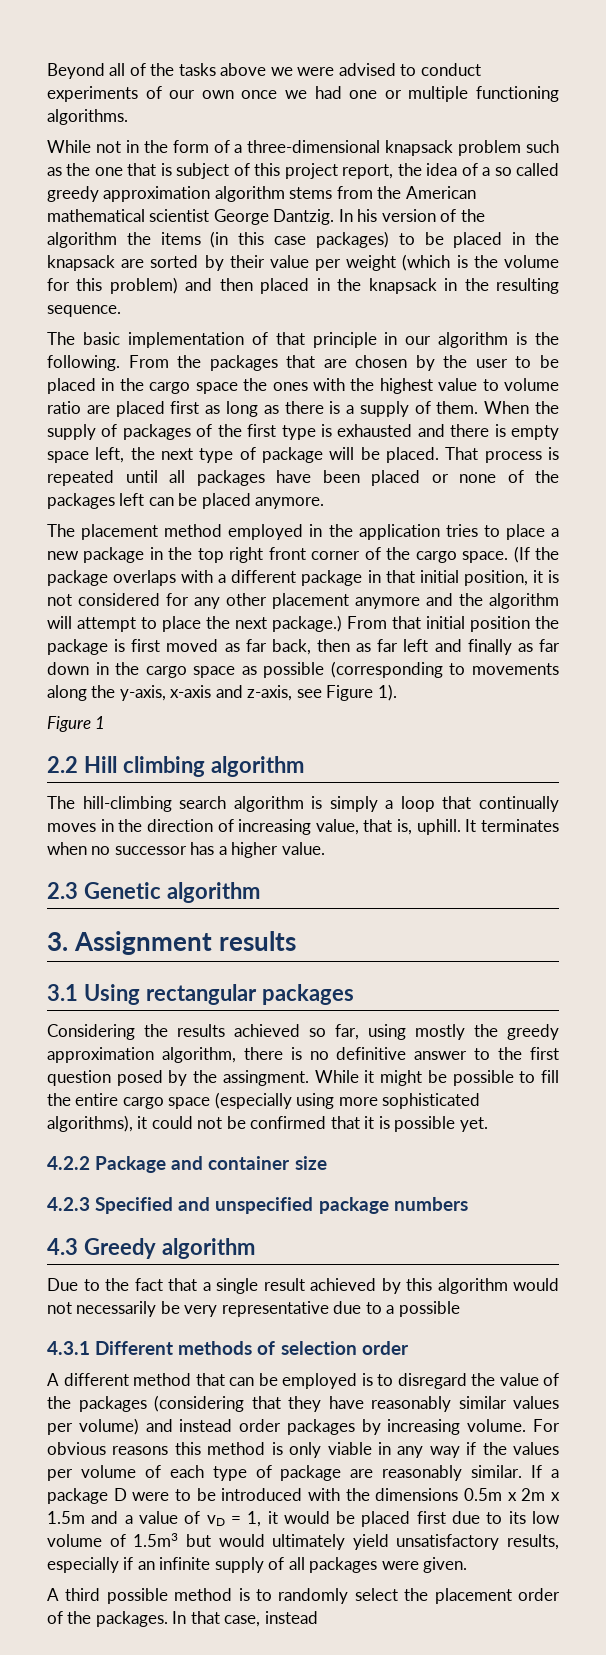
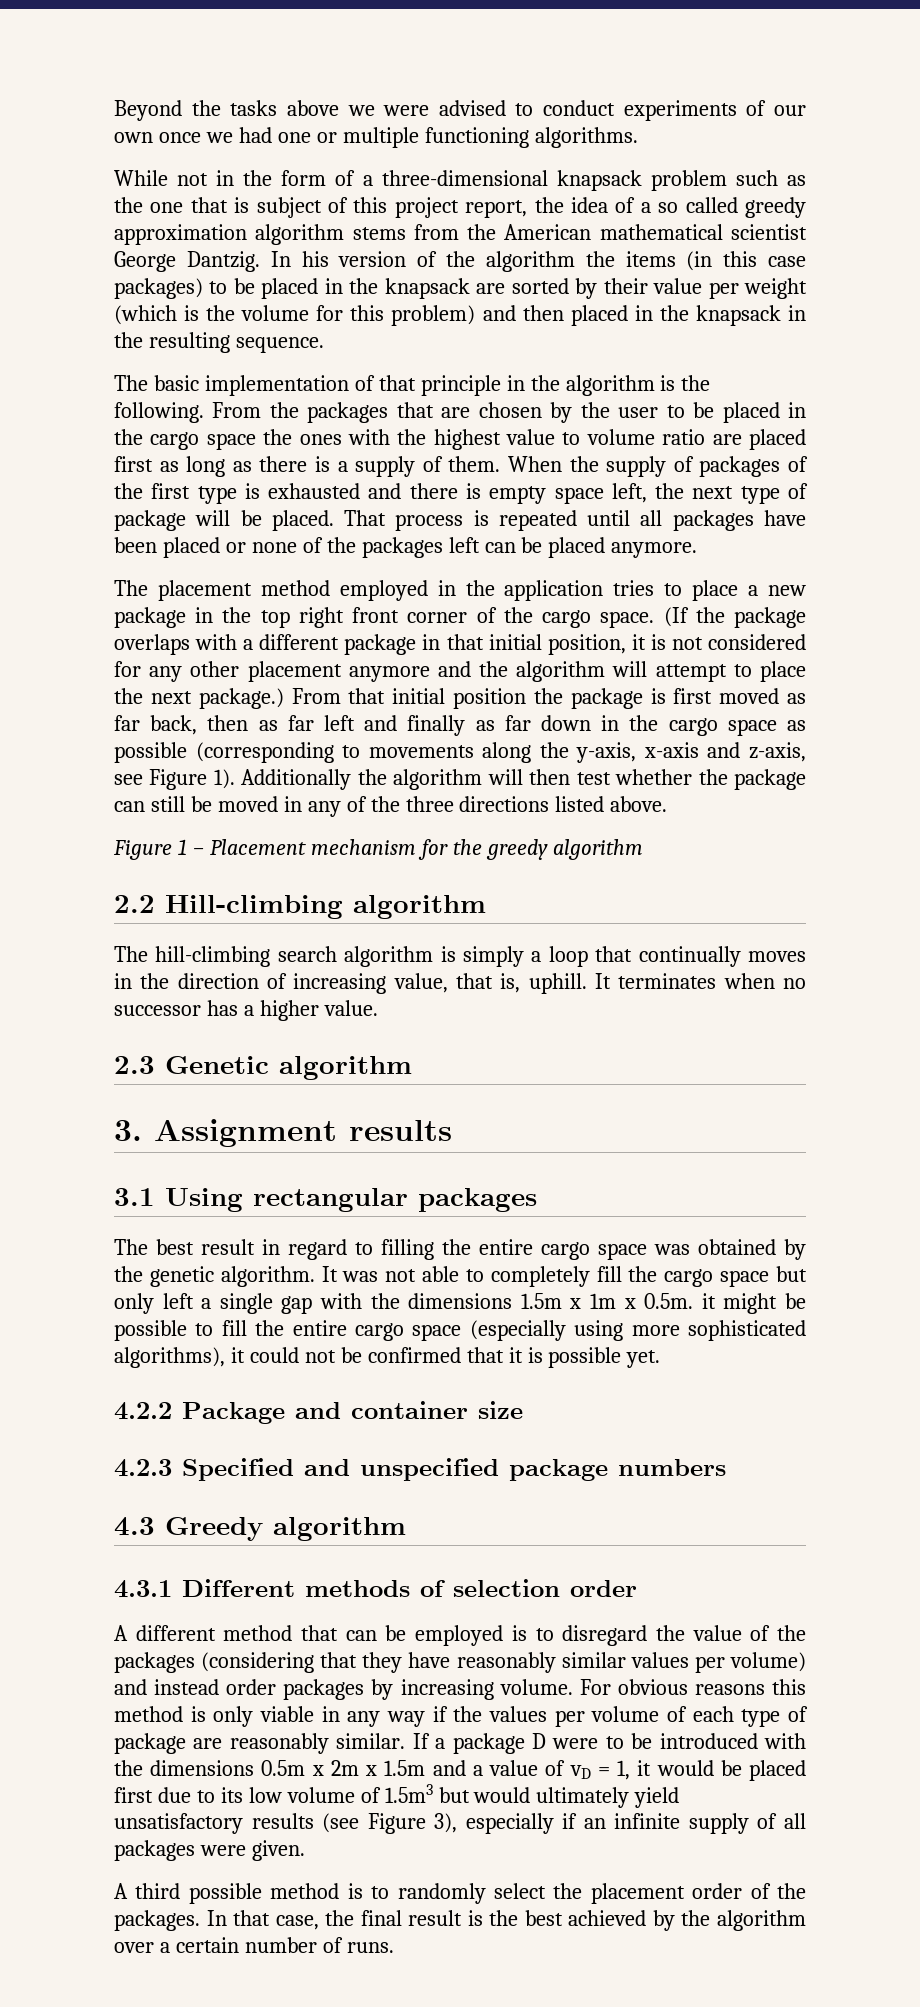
- Beyond all of the tasks above we were advised to conduct experiments of our own once we had one or multiple functioning algorithms.
+ Beyond the tasks above we were advised to conduct experiments of our own once we had one or multiple functioning algorithms.
- The basic implementation of that principle in our algorithm is the following.
+ The basic implementation of that principle in the algorithm is the following.
- From that initial position the package is first moved as far back, then as far left and finally as far down in the cargo space as possible (corresponding to movements along the y-axis, x-axis and z-axis, see Figure 1).
- Figure 1
+ From that initial position the package is first moved as far back, then as far left and finally as far down in the cargo space as possible (corresponding to movements along the y-axis, x-axis and z-axis, see Figure 1). Additionally the algorithm will then test whether the package can still be moved in any of the three directions listed above.
+ Figure 1 – Placement mechanism for the greedy algorithm
- 2.2 Hill climbing algorithm
+ 2.2 Hill-climbing algorithm
- Considering the results achieved so far, using mostly the greedy approximation algorithm, there is no definitive answer to the first question posed by the assingment. While it might be possible to fill the entire cargo space (especially using more sophisticated algorithms), it could not be confirmed that it is possible yet.
+ The best result in regard to filling the entire cargo space was obtained by the genetic algorithm. It was not able to completely fill the cargo space but only left a single gap with the dimensions 1.5m x 1m x 0.5m. it might be possible to fill the entire cargo space (especially using more sophisticated algorithms), it could not be confirmed that it is possible yet.
- Due to the fact that a single result achieved by this algorithm would not necessarily be very representative due to a possible
- If a package D were to be introduced with the dimensions 0.5m x 2m x 1.5m and a value of vD = 1, it would be placed first due to its low volume of 1.5m3 but would ultimately yield unsatisfactory results, especially if an infinite supply of all packages were given.
+ If a package D were to be introduced with the dimensions 0.5m x 2m x 1.5m and a value of vD = 1, it would be placed first due to its low volume of 1.5m3 but would ultimately yield unsatisfactory results (see Figure 3), especially if an infinite supply of all packages were given.
- In that case, instead
+ In that case, the final result is the best achieved by the algorithm over a certain number of runs.

